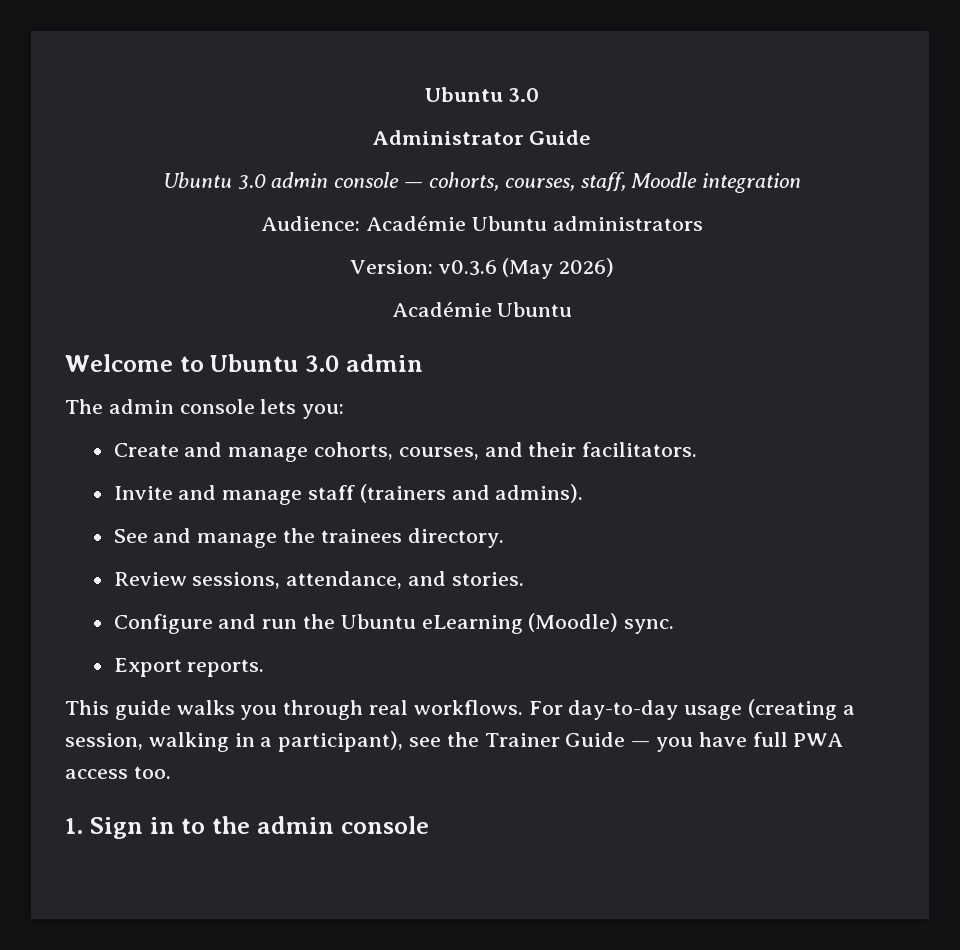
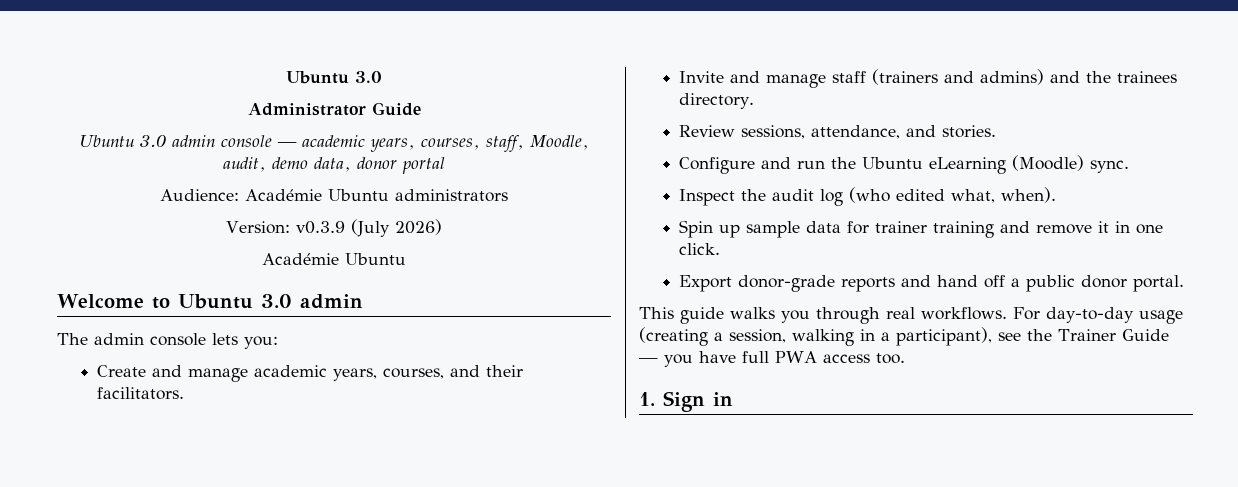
- Ubuntu 3.0 admin console — cohorts, courses, staff, Moodle integration
+ Ubuntu 3.0 admin console — academic years, courses, staff, Moodle, audit, demo data, donor portal
- Version: v0.3.6 (May 2026)
+ Version: v0.3.9 (July 2026)
- Create and manage cohorts, courses, and their facilitators.
+ Create and manage academic years, courses, and their facilitators.
- Invite and manage staff (trainers and admins).
- See and manage the trainees directory.
+ Invite and manage staff (trainers and admins) and the trainees directory.
- Export reports.
+ Inspect the audit log (who edited what, when).
+ Spin up sample data for trainer training and remove it in one click.
+ Export donor-grade reports and hand off a public donor portal.
- 1. Sign in to the admin console
+ 1. Sign in

